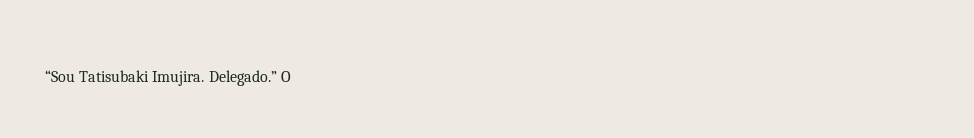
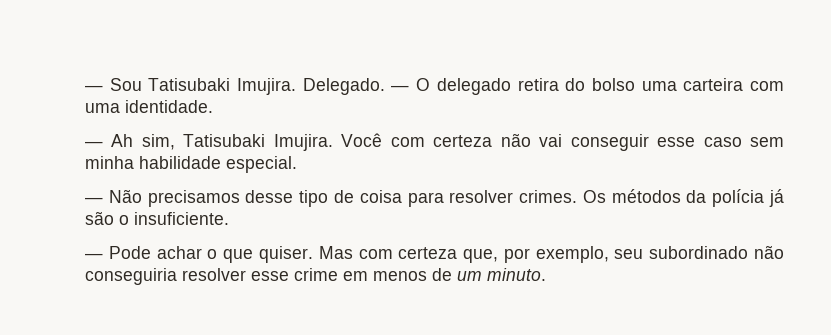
- “Sou Tatisubaki Imujira. Delegado.” O
+ — Sou Tatisubaki Imujira. Delegado. — O delegado retira do bolso uma carteira com uma identidade.
+ — Ah sim, Tatisubaki Imujira. Você com certeza não vai conseguir esse caso sem minha habilidade especial.
+ — Não precisamos desse tipo de coisa para resolver crimes. Os métodos da polícia já são o insuficiente.
+ — Pode achar o que quiser. Mas com certeza que, por exemplo, seu subordinado não conseguiria resolver esse crime em menos de um minuto.

